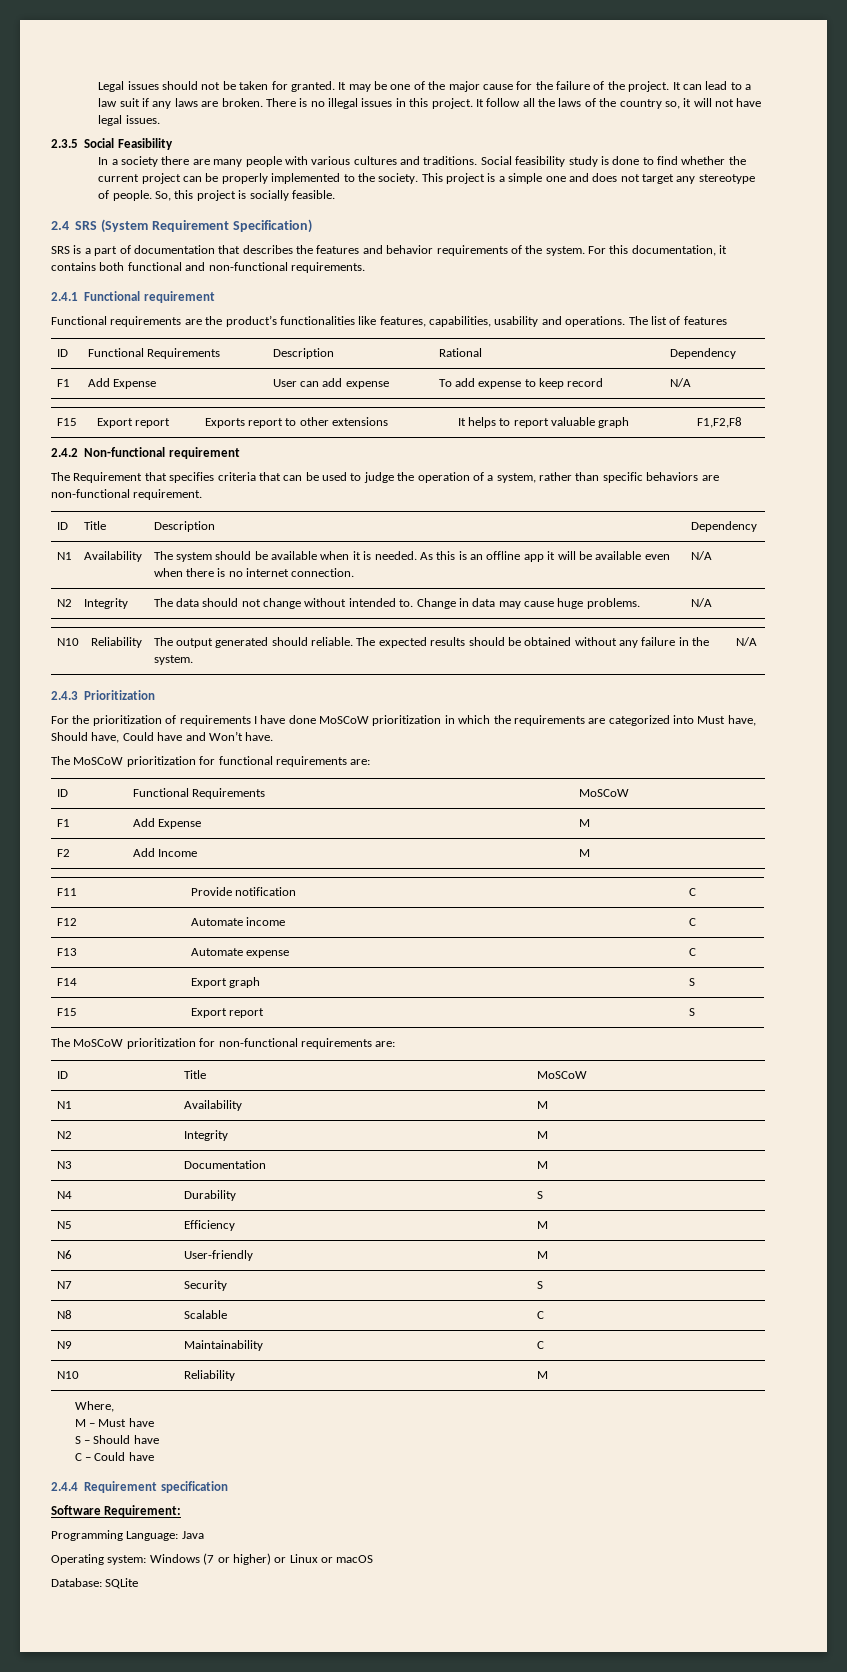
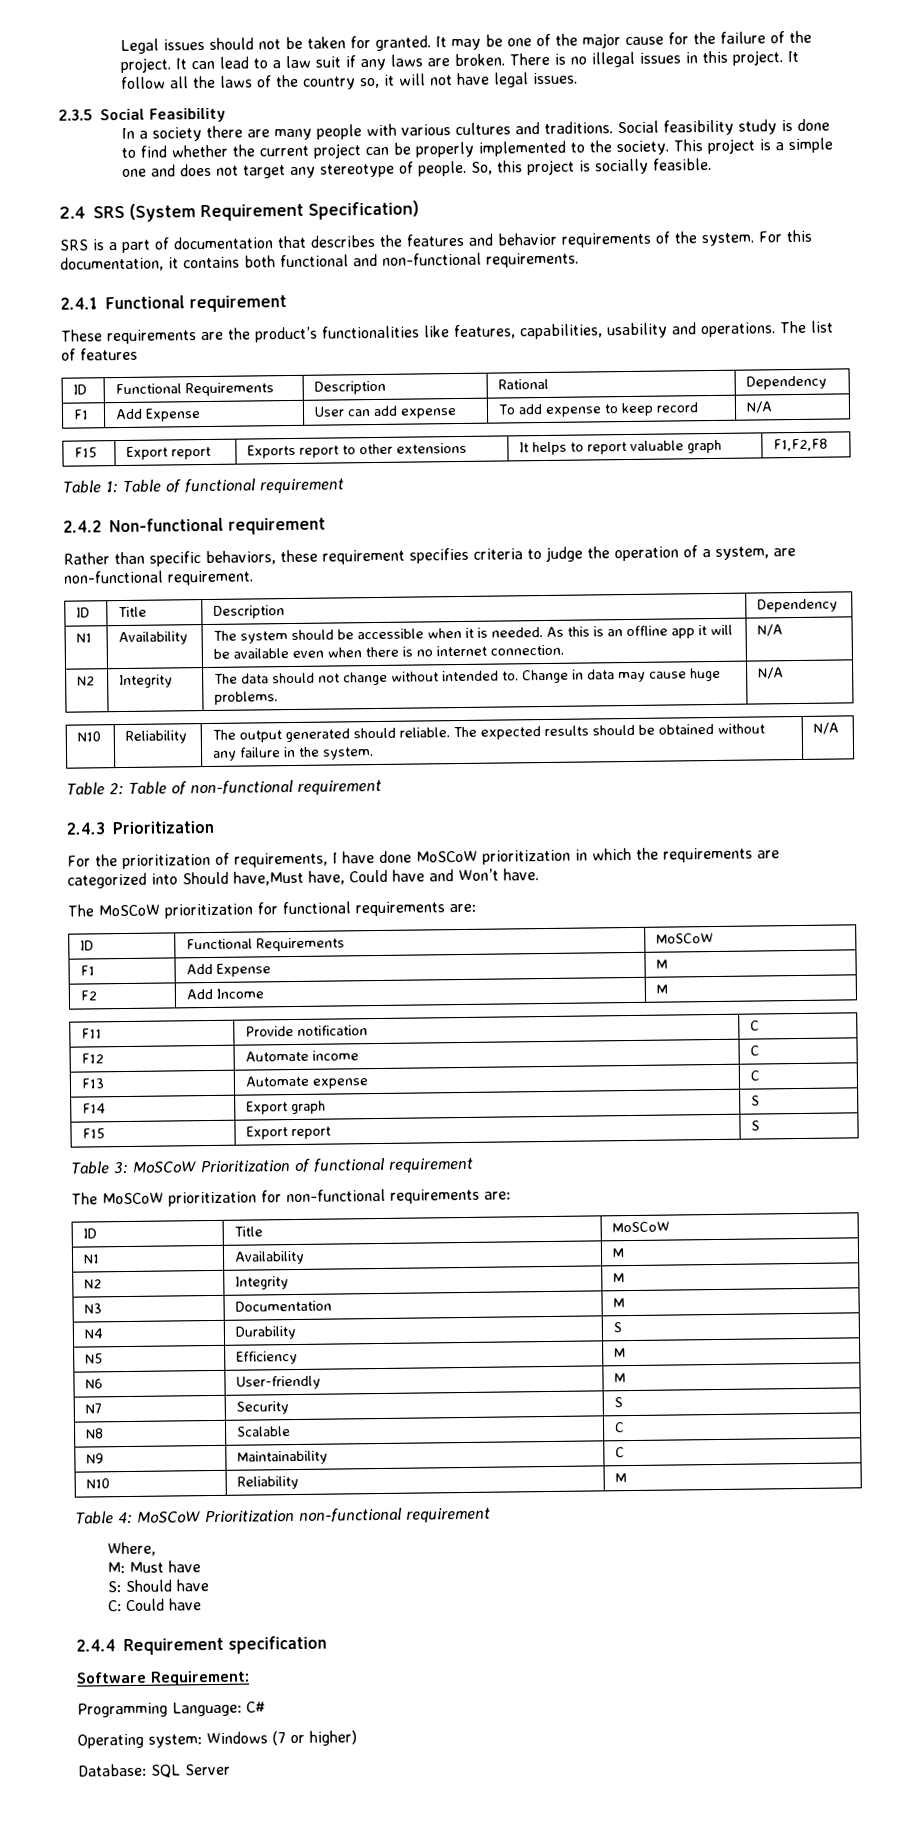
- Functional requirements are the product’s functionalities like features, capabilities, usability and operations.
+ These requirements are the product’s functionalities like features, capabilities, usability and operations.
+ Table 1: Table of functional requirement
  2.4.2 Non-functional requirement
- The Requirement that specifies criteria that can be used to judge the operation of a system, rather than specific behaviors are non-functional requirement.
+ Rather than specific behaviors, these requirement specifies criteria to judge the operation of a system, are non-functional requirement.
- N1 | Availability | The system should be available when it is needed. As this is an offline app it will be available even when there is no internet connection. | N/A
+ N1 | Availability | The system should be accessible when it is needed. As this is an offline app it will be available even when there is no internet connection. | N/A
+ Table 2: Table of non-functional requirement
- For the prioritization of requirements I have done MoSCoW prioritization in which the requirements are categorized into Must have, Should have, Could have and Won’t have.
+ For the prioritization of requirements, I have done MoSCoW prioritization in which the requirements are categorized into Should have,Must have, Could have and Won’t have.
+ Table 3: MoSCoW Prioritization of functional requirement
+ Table 4: MoSCoW Prioritization non-functional requirement
- M – Must have
+ M: Must have
- S – Should have
+ S: Should have
- C – Could have
+ C: Could have
- Programming Language: Java
+ Programming Language: C#
- Operating system: Windows (7 or higher) or Linux or macOS
+ Operating system: Windows (7 or higher)
- Database: SQLite
+ Database: SQL Server

